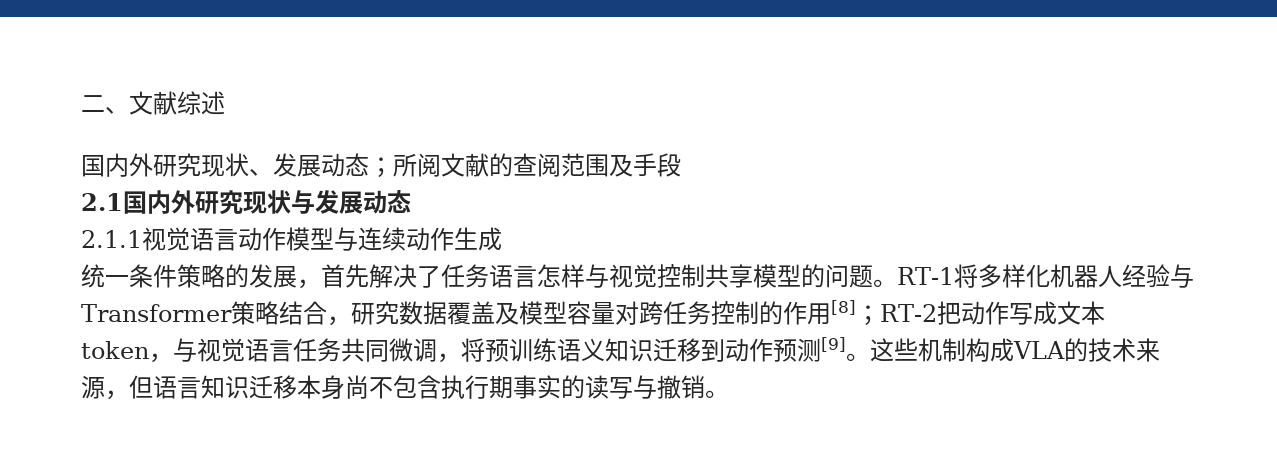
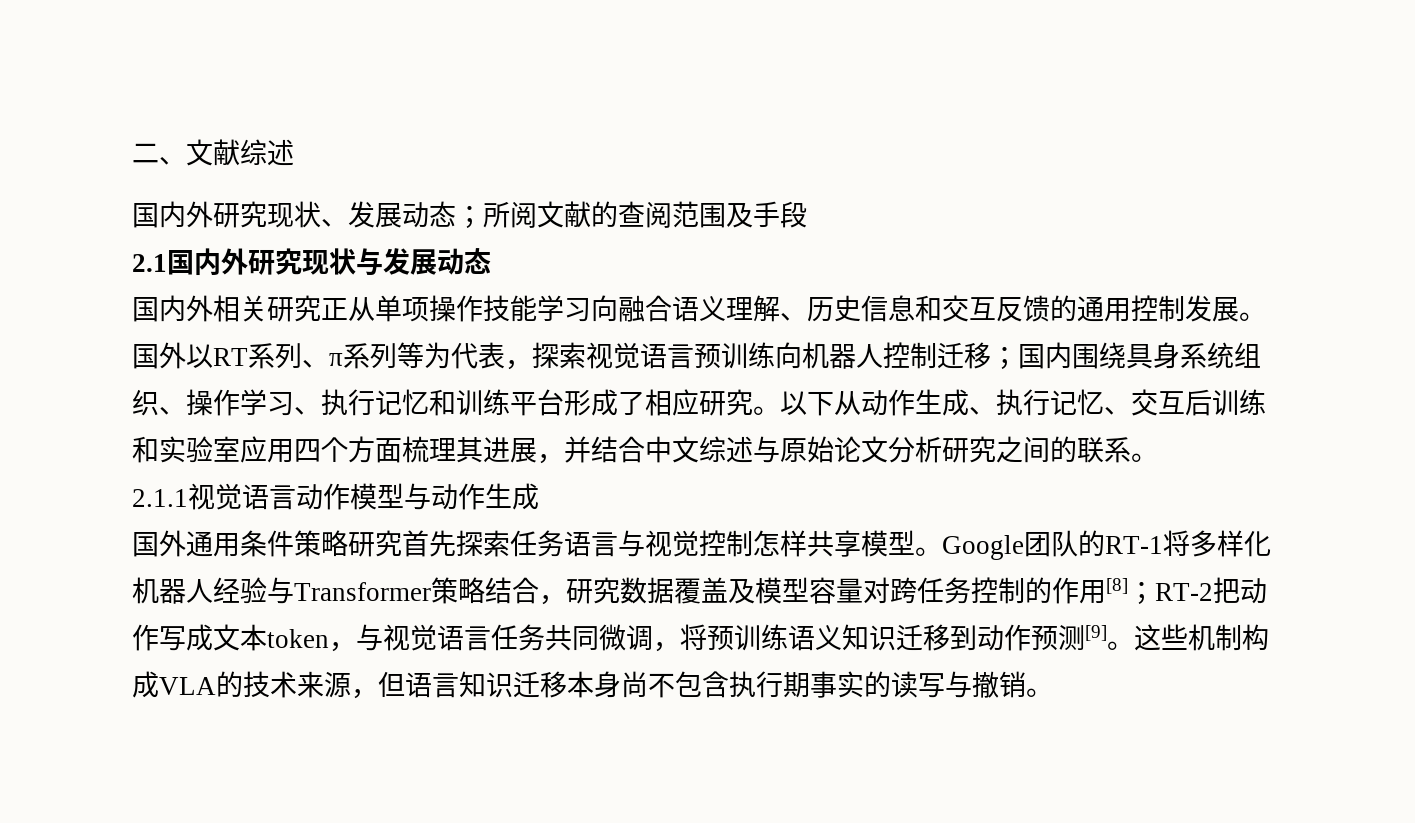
+ 国内外相关研究正从单项操作技能学习向融合语义理解、历史信息和交互反馈的通用控制发展。国外以RT系列、π系列等为代表，探索视觉语言预训练向机器人控制迁移；国内围绕具身系统组织、操作学习、执行记忆和训练平台形成了相应研究。以下从动作生成、执行记忆、交互后训练和实验室应用四个方面梳理其进展，并结合中文综述与原始论文分析研究之间的联系。
- 2.1.1视觉语言动作模型与连续动作生成
+ 2.1.1视觉语言动作模型与动作生成
- 统一条件策略的发展，首先解决了任务语言怎样与视觉控制共享模型的问题。RT-1将多样化机器人经验与Transformer策略结合，研究数据覆盖及模型容量对跨任务控制的作用[8]；RT-2把动作写成文本token，与视觉语言任务共同微调，将预训练语义知识迁移到动作预测[9]。
+ 国外通用条件策略研究首先探索任务语言与视觉控制怎样共享模型。Google团队的RT-1将多样化机器人经验与Transformer策略结合，研究数据覆盖及模型容量对跨任务控制的作用[8]；RT-2把动作写成文本token，与视觉语言任务共同微调，将预训练语义知识迁移到动作预测[9]。

